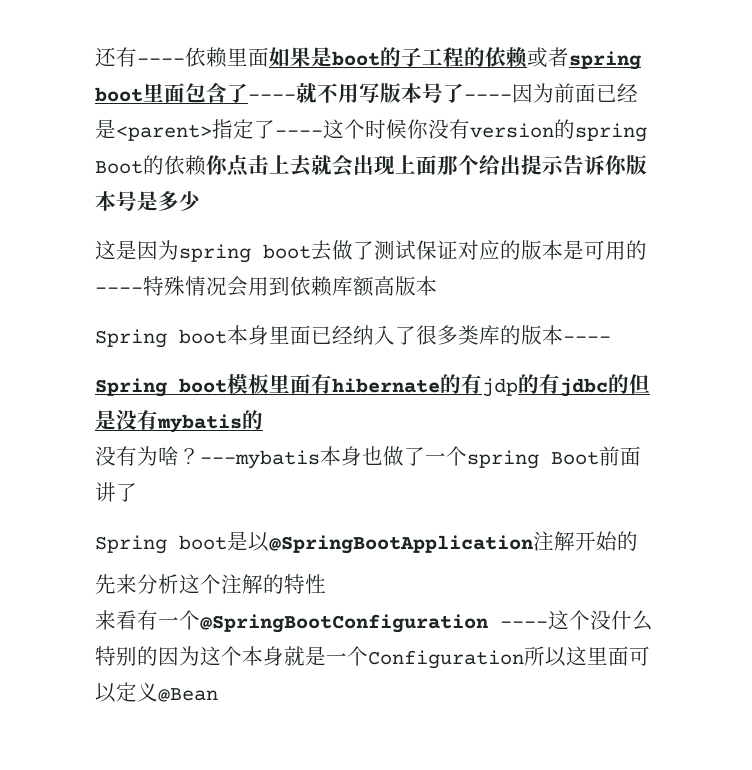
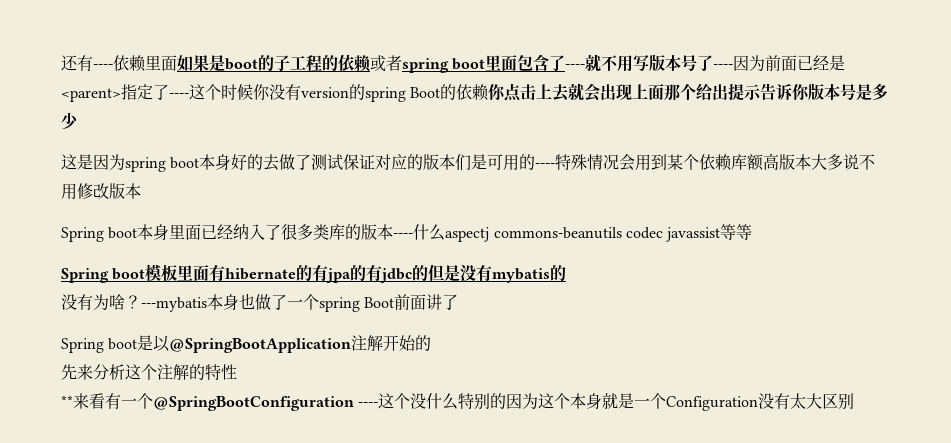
- 这是因为spring boot去做了测试保证对应的版本是可用的----特殊情况会用到依赖库额高版本
+ 这是因为spring boot本身好的去做了测试保证对应的版本们是可用的----特殊情况会用到某个依赖库额高版本大多说不用修改版本
- Spring boot本身里面已经纳入了很多类库的版本----
+ Spring boot本身里面已经纳入了很多类库的版本----什么aspectj commons-beanutils codec javassist等等
- Spring boot模板里面有hibernate的有jdp的有jdbc的但是没有mybatis的
+ Spring boot模板里面有hibernate的有jpa的有jdbc的但是没有mybatis的
- 来看有一个@SpringBootConfiguration ----这个没什么特别的因为这个本身就是一个Configuration所以这里面可以定义@Bean
+ **来看有一个@SpringBootConfiguration ----这个没什么特别的因为这个本身就是一个Configuration没有太大区别

